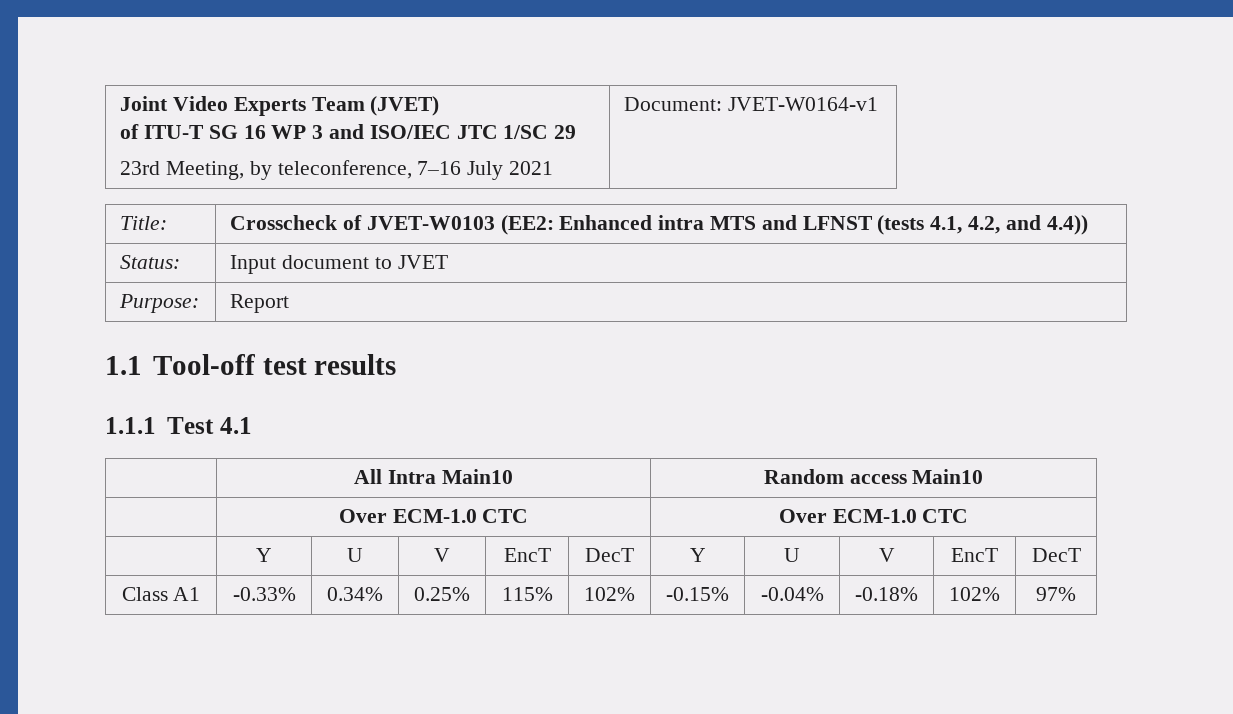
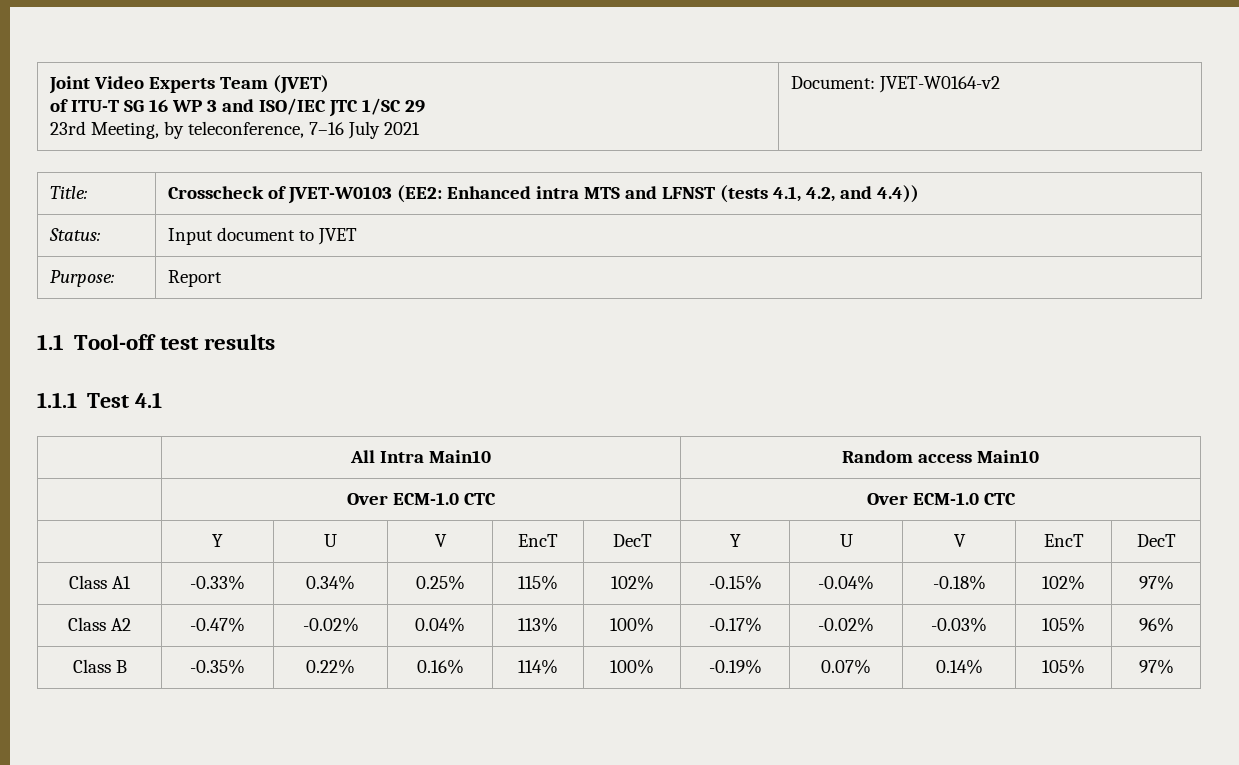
  Joint Video Experts Team (JVET)
  of ITU-T SG 16 WP 3 and ISO/IEC JTC 1/SC 29
- 23rd Meeting, by teleconference, 7–16 July 2021 | Document: JVET-W0164-v1
+ 23rd Meeting, by teleconference, 7–16 July 2021 | Document: JVET-W0164-v2
+ Class A2 | -0.47% | -0.02% | 0.04% | 113% | 100% | -0.17% | -0.02% | -0.03% | 105% | 96%
+ Class B | -0.35% | 0.22% | 0.16% | 114% | 100% | -0.19% | 0.07% | 0.14% | 105% | 97%

